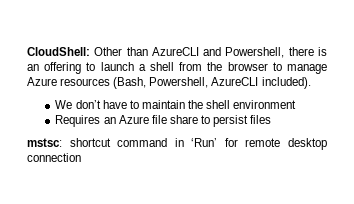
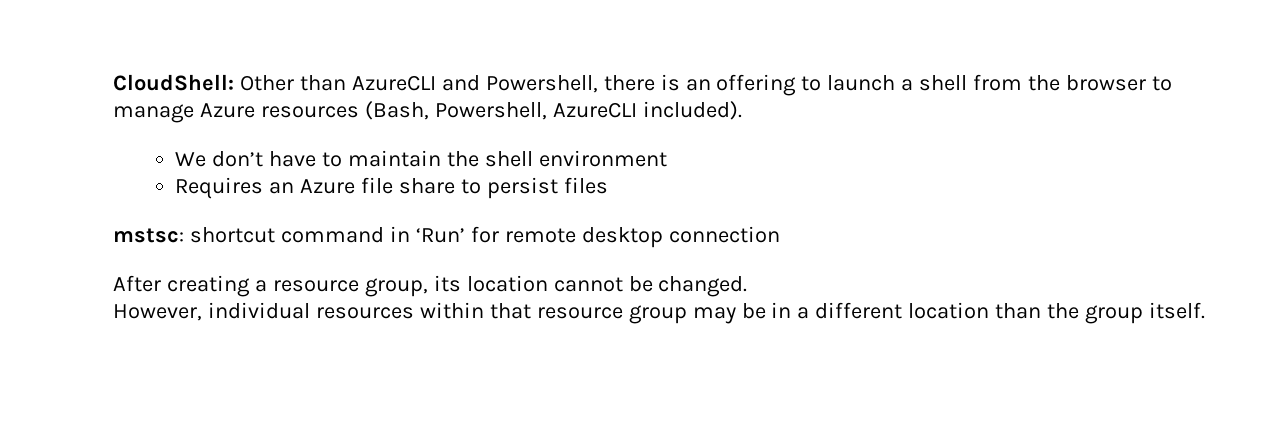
+ After creating a resource group, its location cannot be changed.
+ However, individual resources within that resource group may be in a different location than the group itself.

